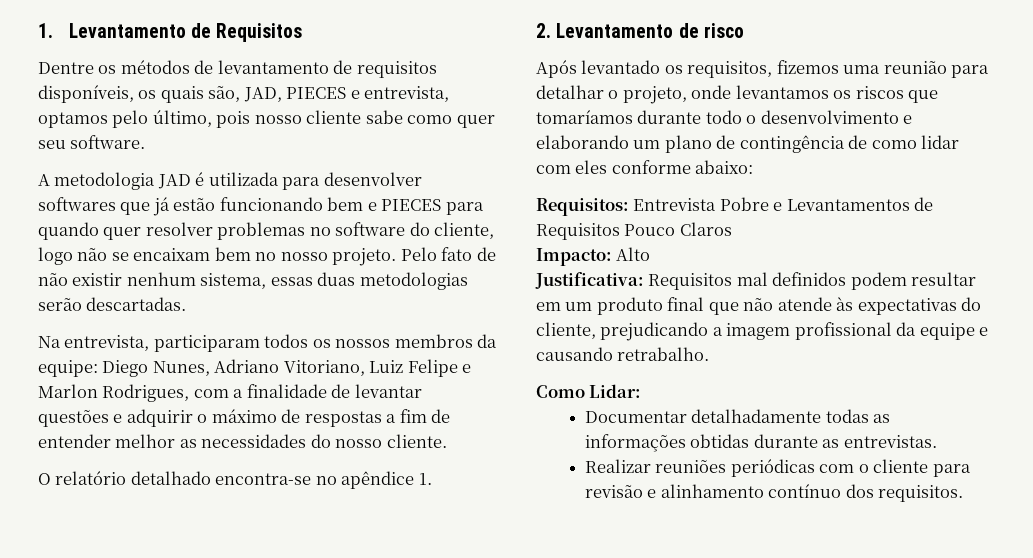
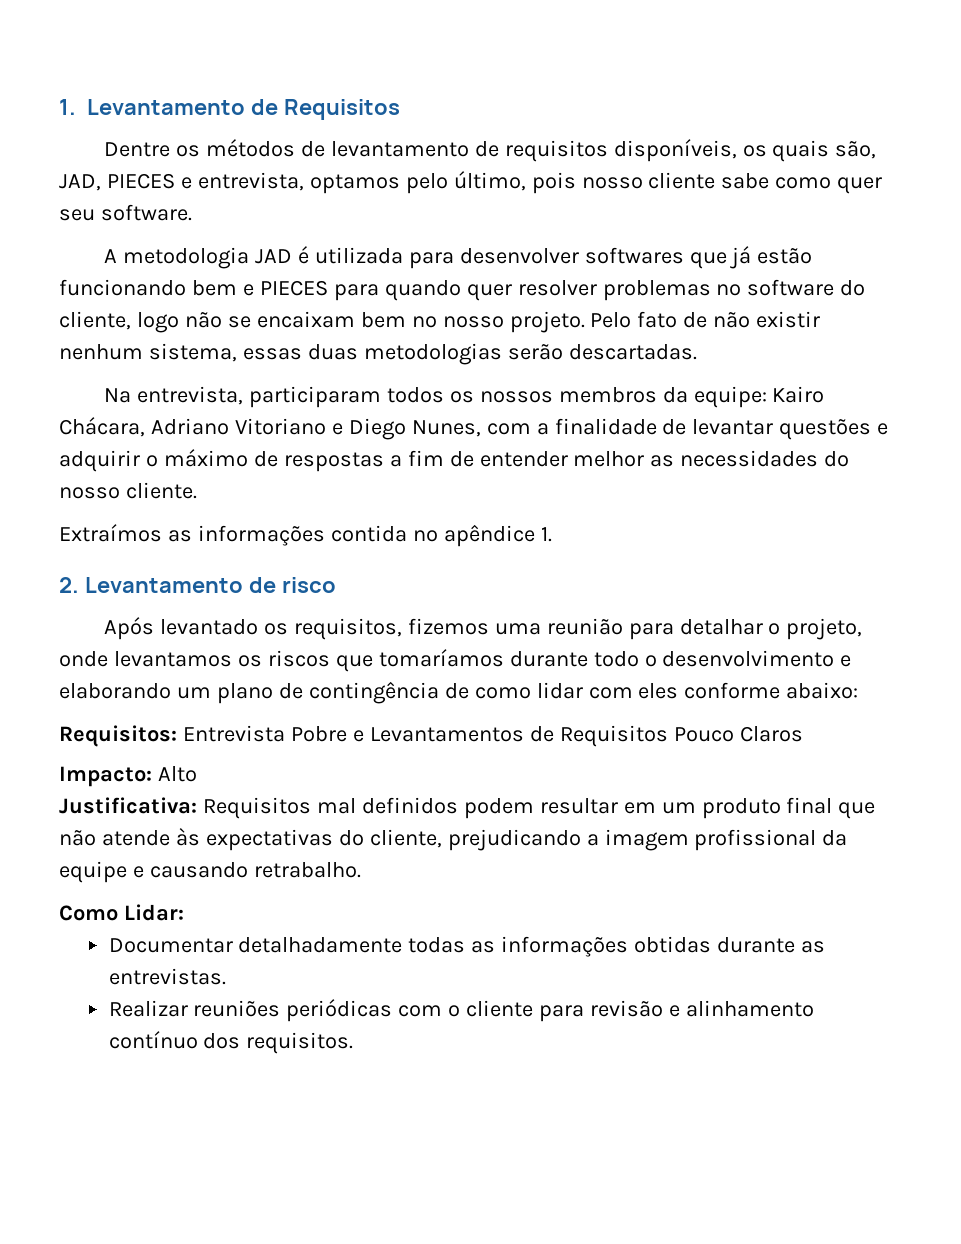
- Na entrevista, participaram todos os nossos membros da equipe: Diego Nunes, Adriano Vitoriano, Luiz Felipe e Marlon Rodrigues, com a finalidade de levantar questões e adquirir o máximo de respostas a fim de entender melhor as necessidades do nosso cliente.
+ Na entrevista, participaram todos os nossos membros da equipe: Kairo Chácara, Adriano Vitoriano e Diego Nunes, com a finalidade de levantar questões e adquirir o máximo de respostas a fim de entender melhor as necessidades do nosso cliente.
- O relatório detalhado encontra-se no apêndice 1.
+ Extraímos as informações contida no apêndice 1.

